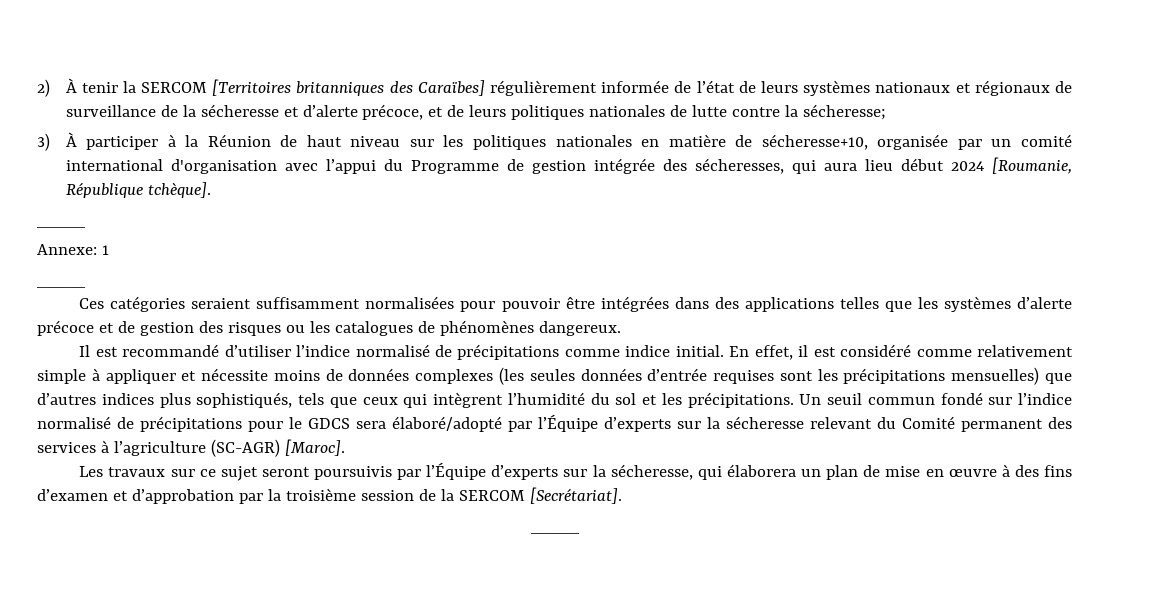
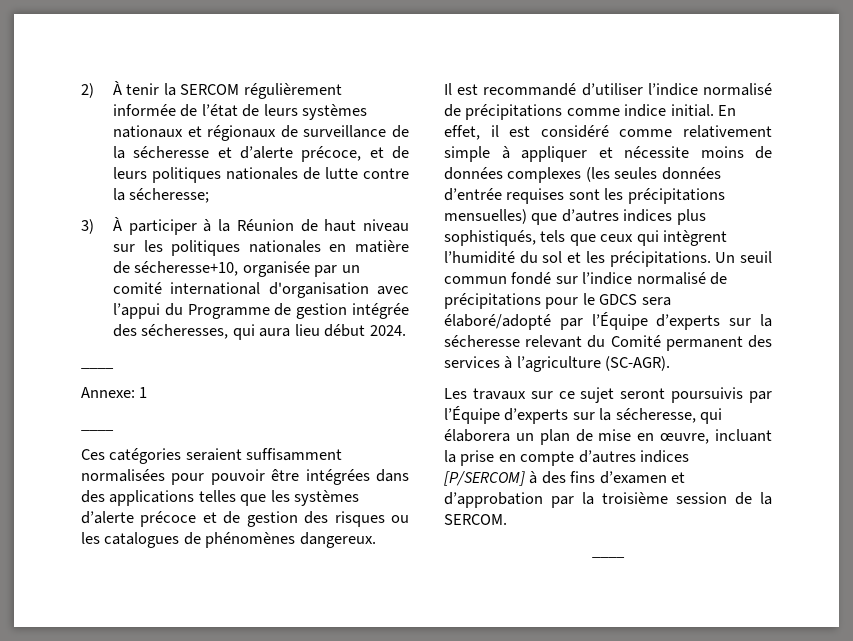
- 2) À tenir la SERCOM [Territoires britanniques des Caraïbes] régulièrement informée de l’état de leurs systèmes nationaux et régionaux de surveillance de la sécheresse et d’alerte précoce, et de leurs politiques nationales de lutte contre la sécheresse;
+ 2) À tenir la SERCOM régulièrement informée de l’état de leurs systèmes nationaux et régionaux de surveillance de la sécheresse et d’alerte précoce, et de leurs politiques nationales de lutte contre la sécheresse;
- 3) À participer à la Réunion de haut niveau sur les politiques nationales en matière de sécheresse+10, organisée par un comité international d'organisation avec l’appui du Programme de gestion intégrée des sécheresses, qui aura lieu début 2024 [Roumanie, République tchèque].
+ 3) À participer à la Réunion de haut niveau sur les politiques nationales en matière de sécheresse+10, organisée par un comité international d'organisation avec l’appui du Programme de gestion intégrée des sécheresses, qui aura lieu début 2024.
- Un seuil commun fondé sur l’indice normalisé de précipitations pour le GDCS sera élaboré/adopté par l’Équipe d’experts sur la sécheresse relevant du Comité permanent des services à l’agriculture (SC-AGR) [Maroc].
+ Un seuil commun fondé sur l’indice normalisé de précipitations pour le GDCS sera élaboré/adopté par l’Équipe d’experts sur la sécheresse relevant du Comité permanent des services à l’agriculture (SC-AGR).
- Les travaux sur ce sujet seront poursuivis par l’Équipe d’experts sur la sécheresse, qui élaborera un plan de mise en œuvre à des fins d’examen et d’approbation par la troisième session de la SERCOM [Secrétariat].
+ Les travaux sur ce sujet seront poursuivis par l’Équipe d’experts sur la sécheresse, qui élaborera un plan de mise en œuvre, incluant la prise en compte d’autres indices [P/SERCOM] à des fins d’examen et d’approbation par la troisième session de la SERCOM.

